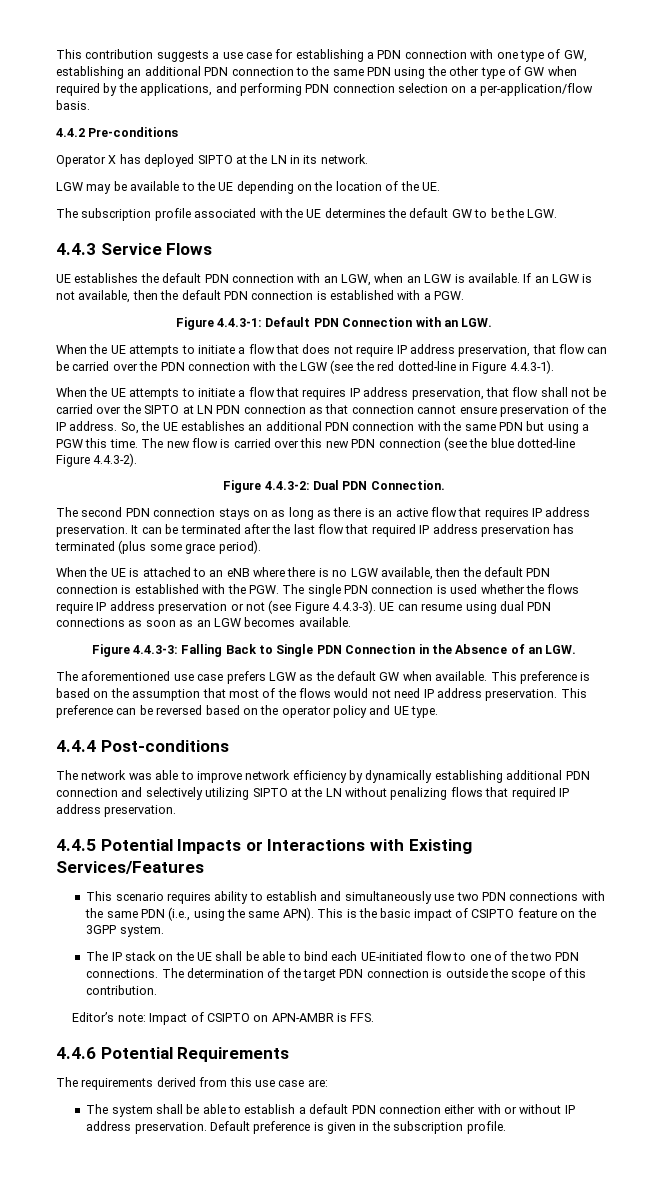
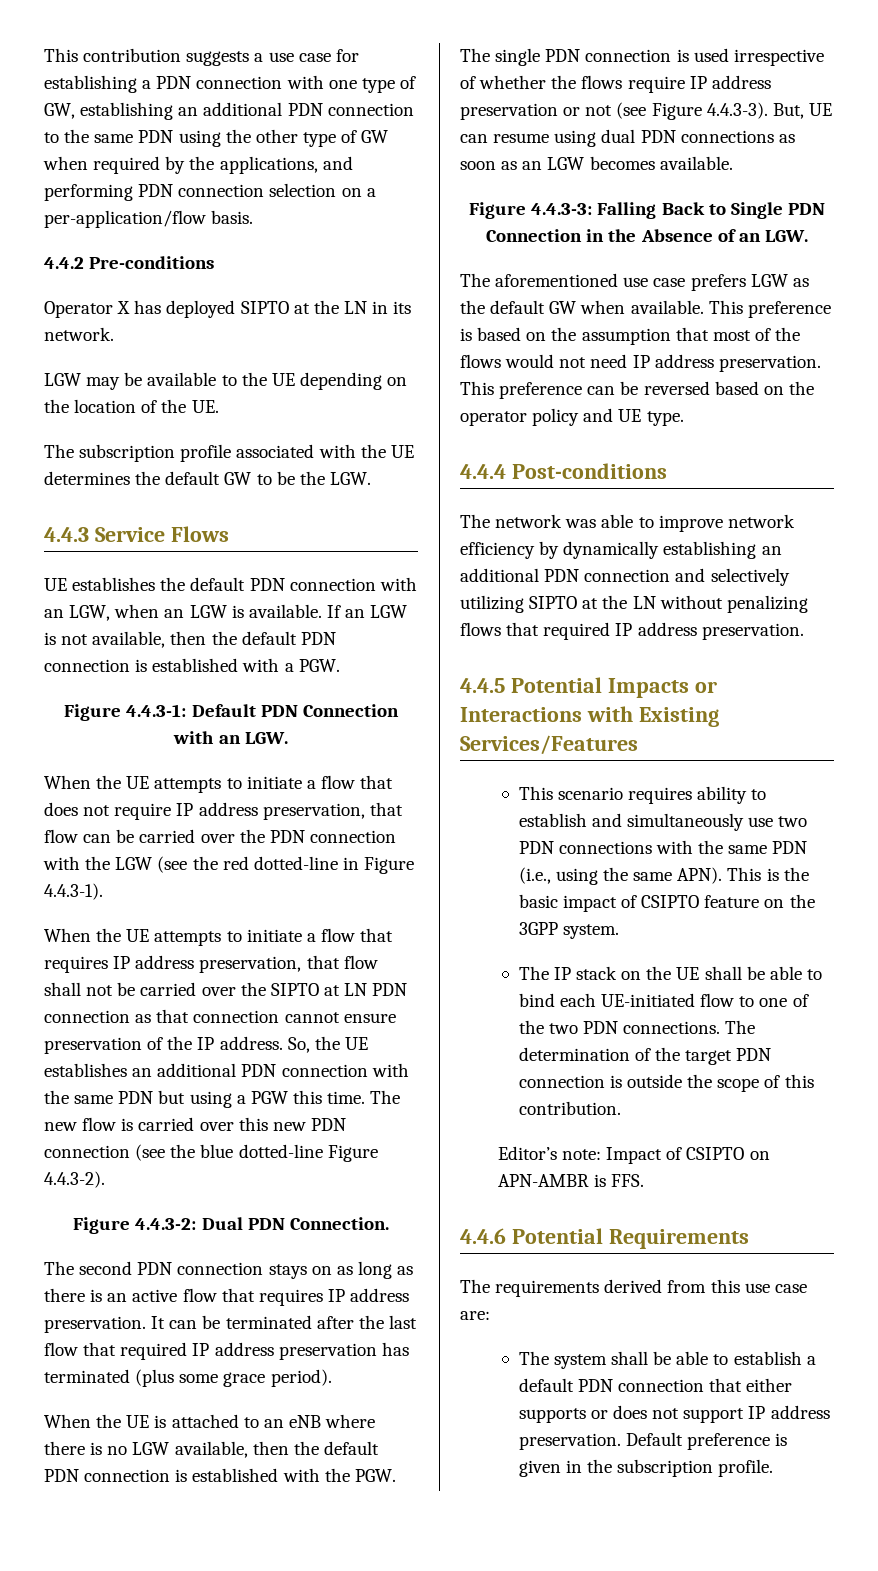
- When the UE is attached to an eNB where there is no LGW available, then the default PDN connection is established with the PGW. The single PDN connection is used whether the flows require IP address preservation or not (see Figure 4.4.3-3). UE can resume using dual PDN connections as soon as an LGW becomes available.
+ When the UE is attached to an eNB where there is no LGW available, then the default PDN connection is established with the PGW. The single PDN connection is used irrespective of whether the flows require IP address preservation or not (see Figure 4.4.3-3). But, UE can resume using dual PDN connections as soon as an LGW becomes available.
- The network was able to improve network efficiency by dynamically establishing additional PDN connection and selectively utilizing SIPTO at the LN without penalizing flows that required IP address preservation.
+ The network was able to improve network efficiency by dynamically establishing an additional PDN connection and selectively utilizing SIPTO at the LN without penalizing flows that required IP address preservation.
- The system shall be able to establish a default PDN connection either with or without IP address preservation.
+ The system shall be able to establish a default PDN connection that either supports or does not support IP address preservation.

